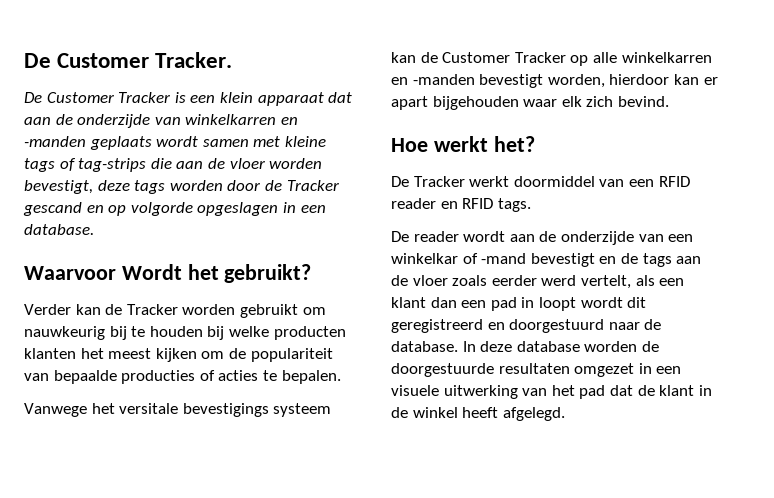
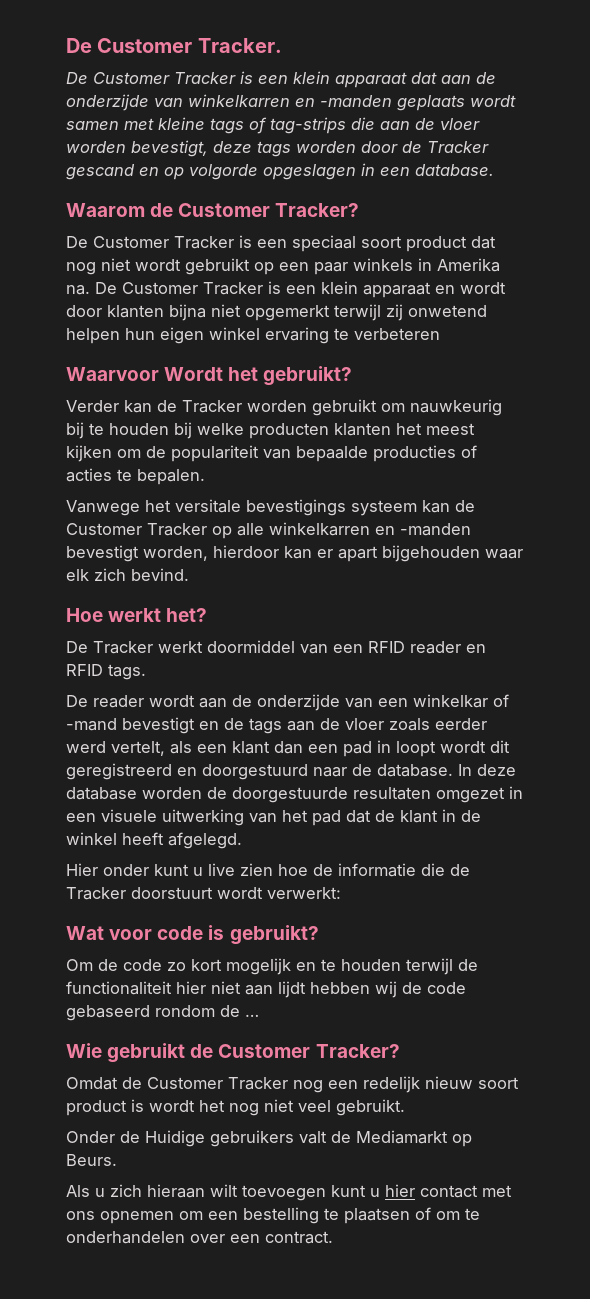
+ Waarom de Customer Tracker?
+ De Customer Tracker is een speciaal soort product dat nog niet wordt gebruikt op een paar winkels in Amerika na. De Customer Tracker is een klein apparaat en wordt door klanten bijna niet opgemerkt terwijl zij onwetend helpen hun eigen winkel ervaring te verbeteren
+ Hier onder kunt u live zien hoe de informatie die de Tracker doorstuurt wordt verwerkt:
+ Wat voor code is gebruikt?
+ Om de code zo kort mogelijk en te houden terwijl de functionaliteit hier niet aan lijdt hebben wij de code gebaseerd rondom de …
+ Wie gebruikt de Customer Tracker?
+ Omdat de Customer Tracker nog een redelijk nieuw soort product is wordt het nog niet veel gebruikt.
+ Onder de Huidige gebruikers valt de Mediamarkt op Beurs.
+ Als u zich hieraan wilt toevoegen kunt u hier contact met ons opnemen om een bestelling te plaatsen of om te onderhandelen over een contract.

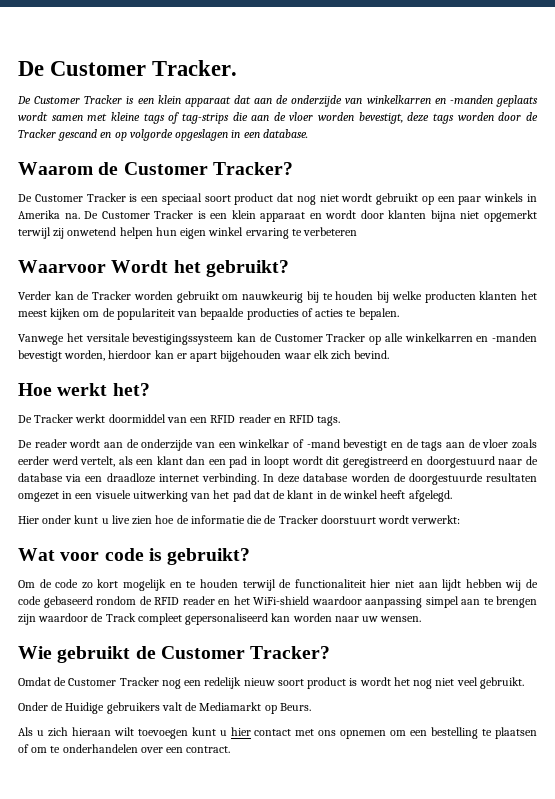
- Vanwege het versitale bevestigings systeem kan de Customer Tracker op alle winkelkarren en -manden bevestigt worden, hierdoor kan er apart bijgehouden waar elk zich bevind.
+ Vanwege het versitale bevestigingssysteem kan de Customer Tracker op alle winkelkarren en -manden bevestigt worden, hierdoor kan er apart bijgehouden waar elk zich bevind.
- De reader wordt aan de onderzijde van een winkelkar of -mand bevestigt en de tags aan de vloer zoals eerder werd vertelt, als een klant dan een pad in loopt wordt dit geregistreerd en doorgestuurd naar de database.
+ De reader wordt aan de onderzijde van een winkelkar of -mand bevestigt en de tags aan de vloer zoals eerder werd vertelt, als een klant dan een pad in loopt wordt dit geregistreerd en doorgestuurd naar de database via een draadloze internet verbinding.
- Om de code zo kort mogelijk en te houden terwijl de functionaliteit hier niet aan lijdt hebben wij de code gebaseerd rondom de …
+ Om de code zo kort mogelijk en te houden terwijl de functionaliteit hier niet aan lijdt hebben wij de code gebaseerd rondom de RFID reader en het WiFi-shield waardoor aanpassing simpel aan te brengen zijn waardoor de Track compleet gepersonaliseerd kan worden naar uw wensen.

